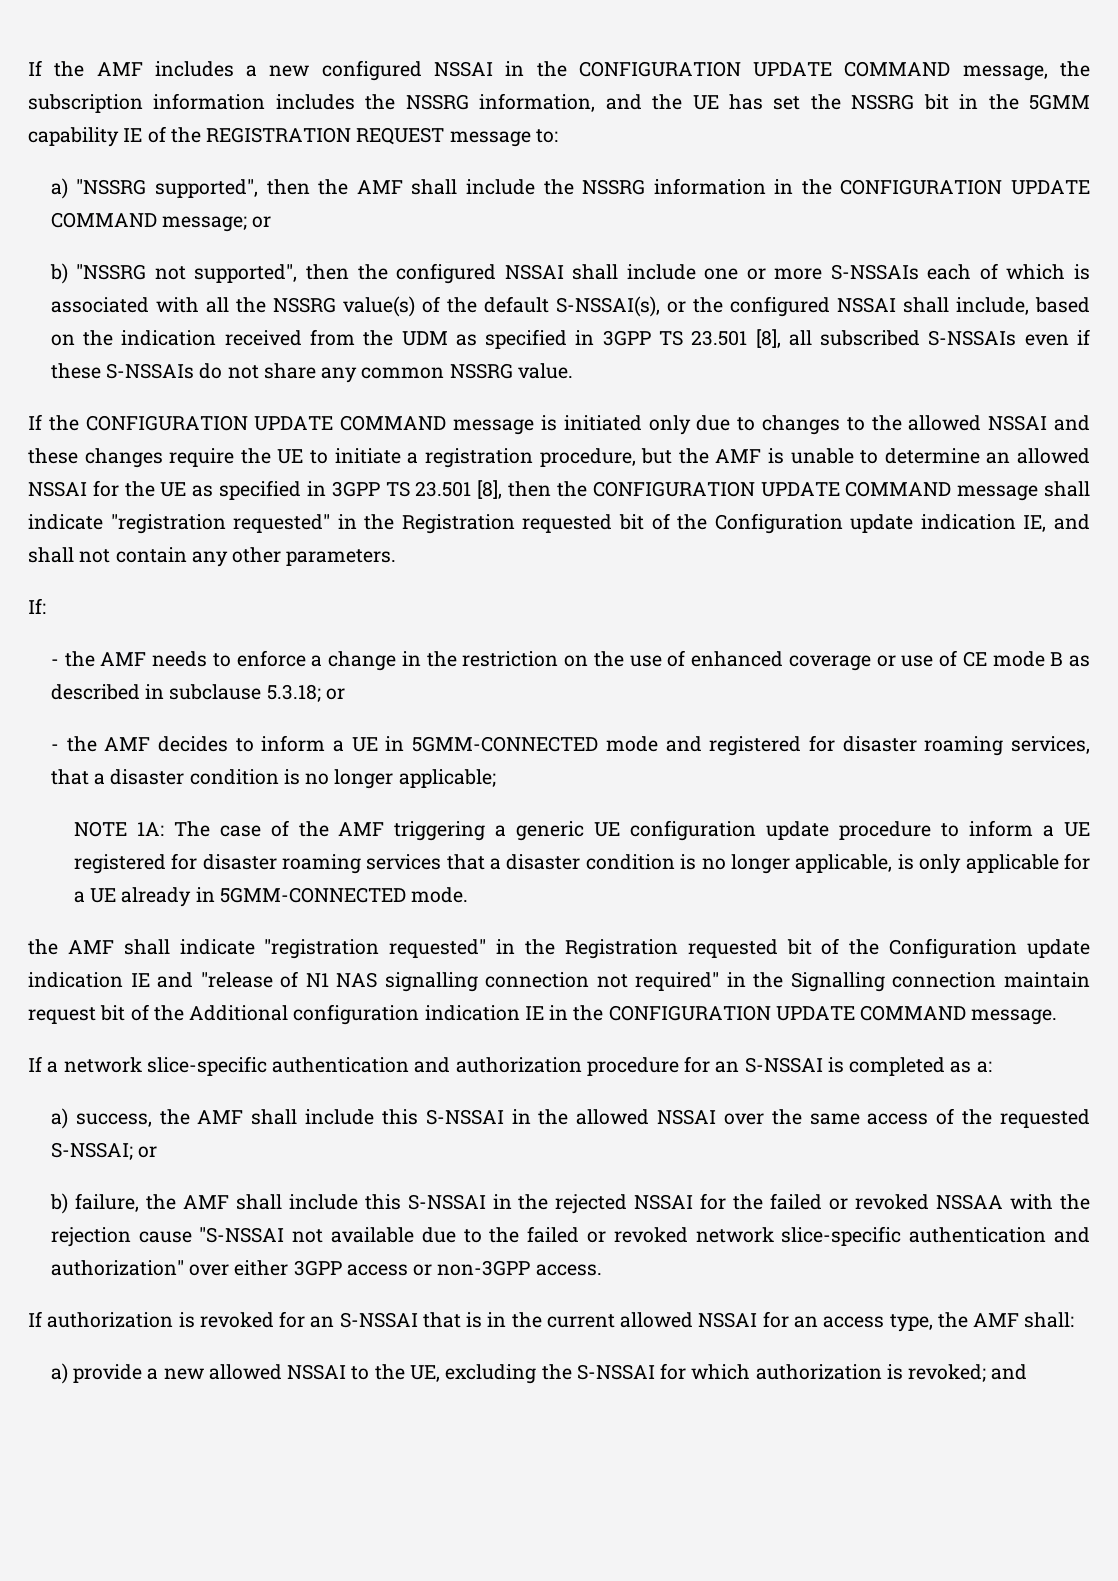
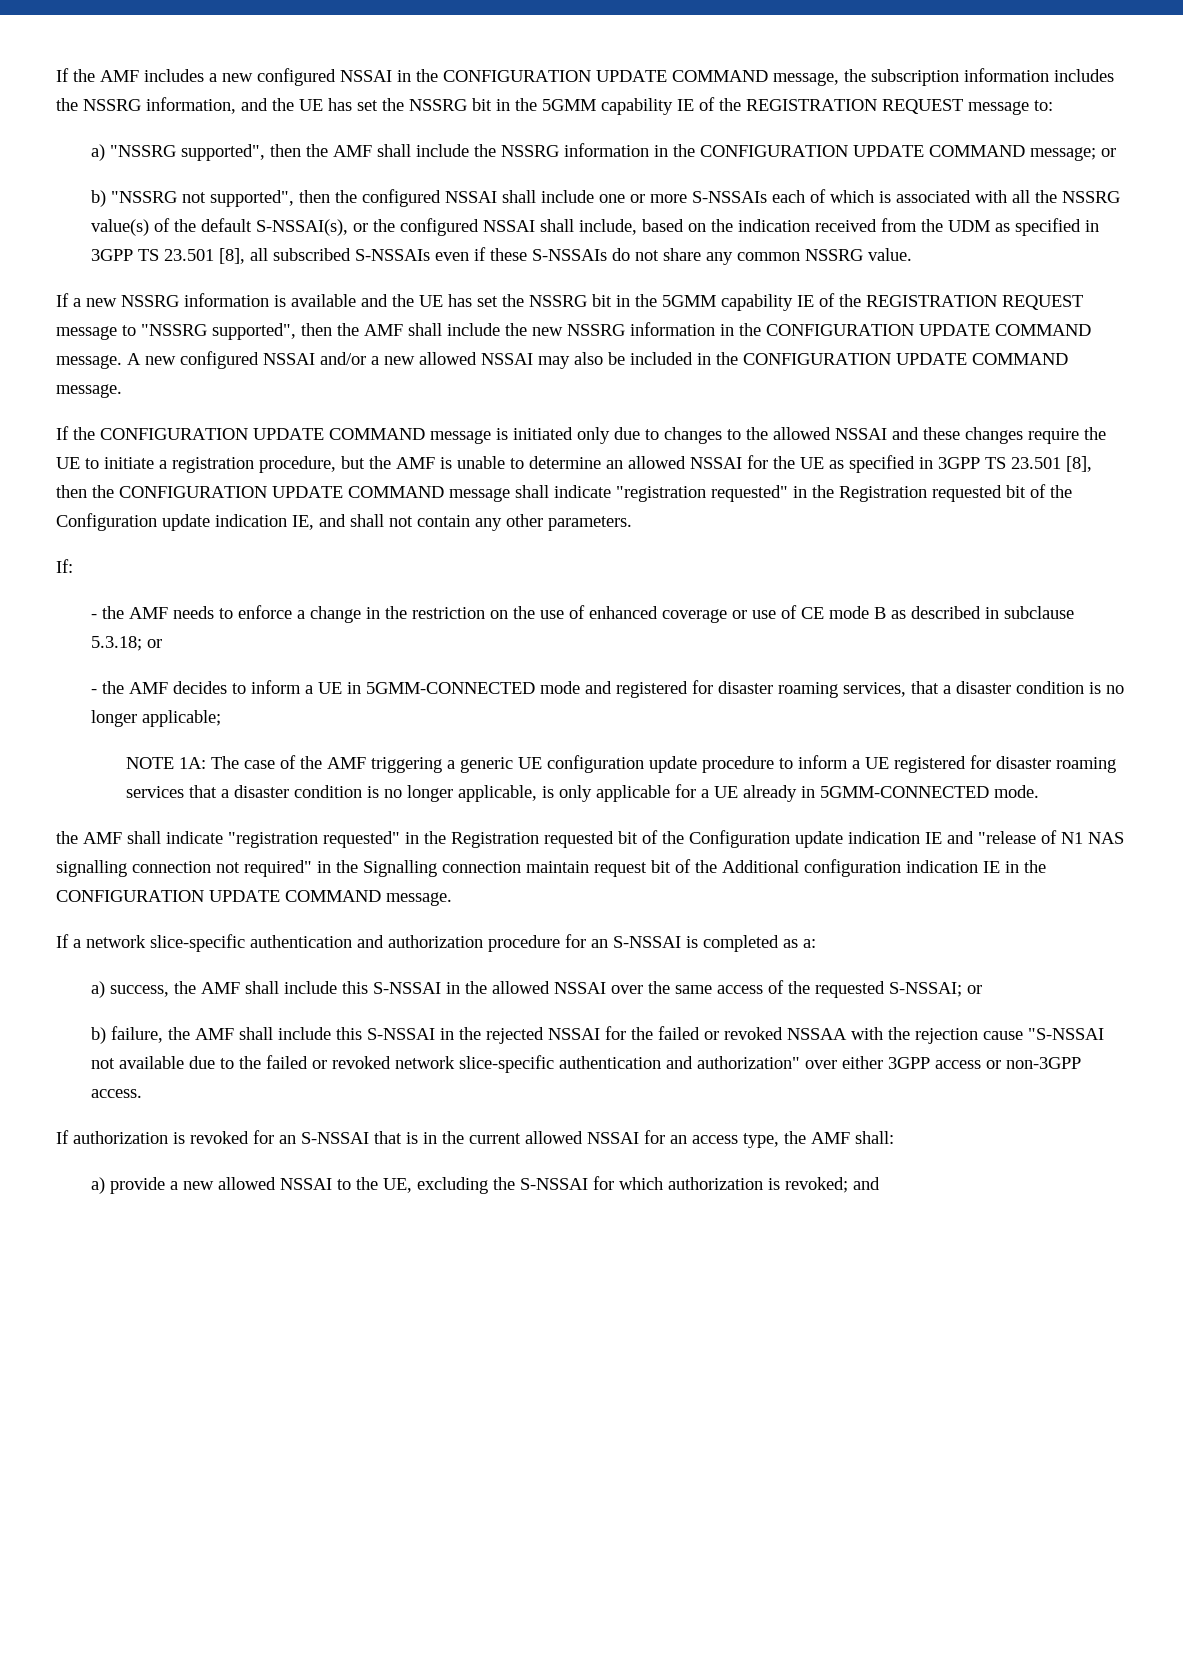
+ If a new NSSRG information is available and the UE has set the NSSRG bit in the 5GMM capability IE of the REGISTRATION REQUEST message to "NSSRG supported", then the AMF shall include the new NSSRG information in the CONFIGURATION UPDATE COMMAND message. A new configured NSSAI and/or a new allowed NSSAI may also be included in the CONFIGURATION UPDATE COMMAND message.

